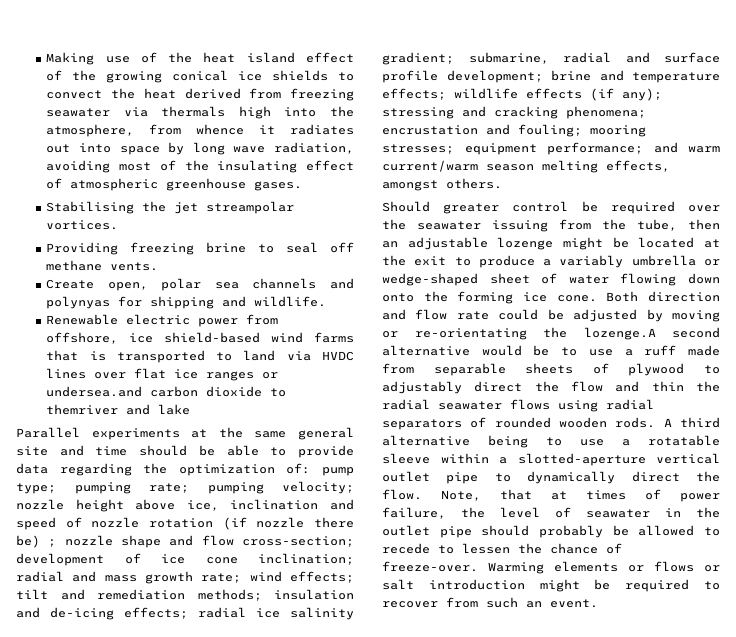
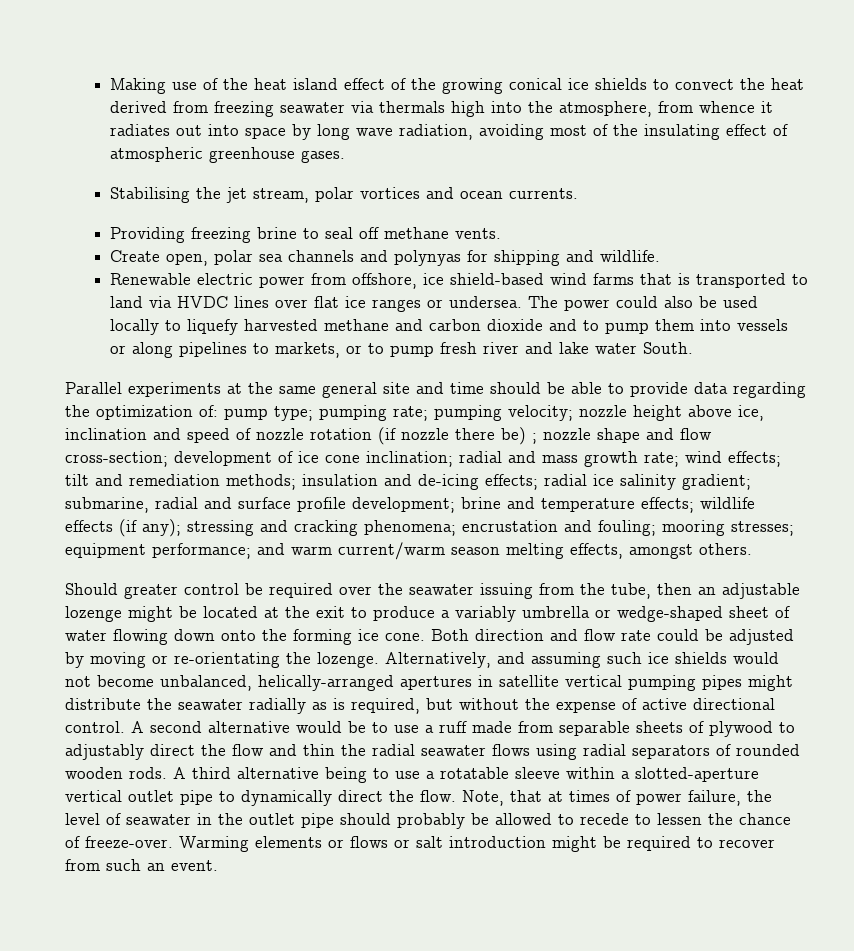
- Stabilising the jet streampolar vortices.
+ Stabilising the jet stream, polar vortices and ocean currents.
- Renewable electric power from offshore, ice shield-based wind farms that is transported to land via HVDC lines over flat ice ranges or undersea.and carbon dioxide to themriver and lake
+ Renewable electric power from offshore, ice shield-based wind farms that is transported to land via HVDC lines over flat ice ranges or undersea. The power could also be used locally to liquefy harvested methane and carbon dioxide and to pump them into vessels or along pipelines to markets, or to pump fresh river and lake water South.
- Both direction and flow rate could be adjusted by moving or re-orientating the lozenge.A second alternative would be to use a ruff made from separable sheets of plywood to adjustably direct the flow and thin the radial seawater flows using radial separators of rounded wooden rods.
+ Both direction and flow rate could be adjusted by moving or re-orientating the lozenge. Alternatively, and assuming such ice shields would not become unbalanced, helically-arranged apertures in satellite vertical pumping pipes might distribute the seawater radially as is required, but without the expense of active directional control. A second alternative would be to use a ruff made from separable sheets of plywood to adjustably direct the flow and thin the radial seawater flows using radial separators of rounded wooden rods.

